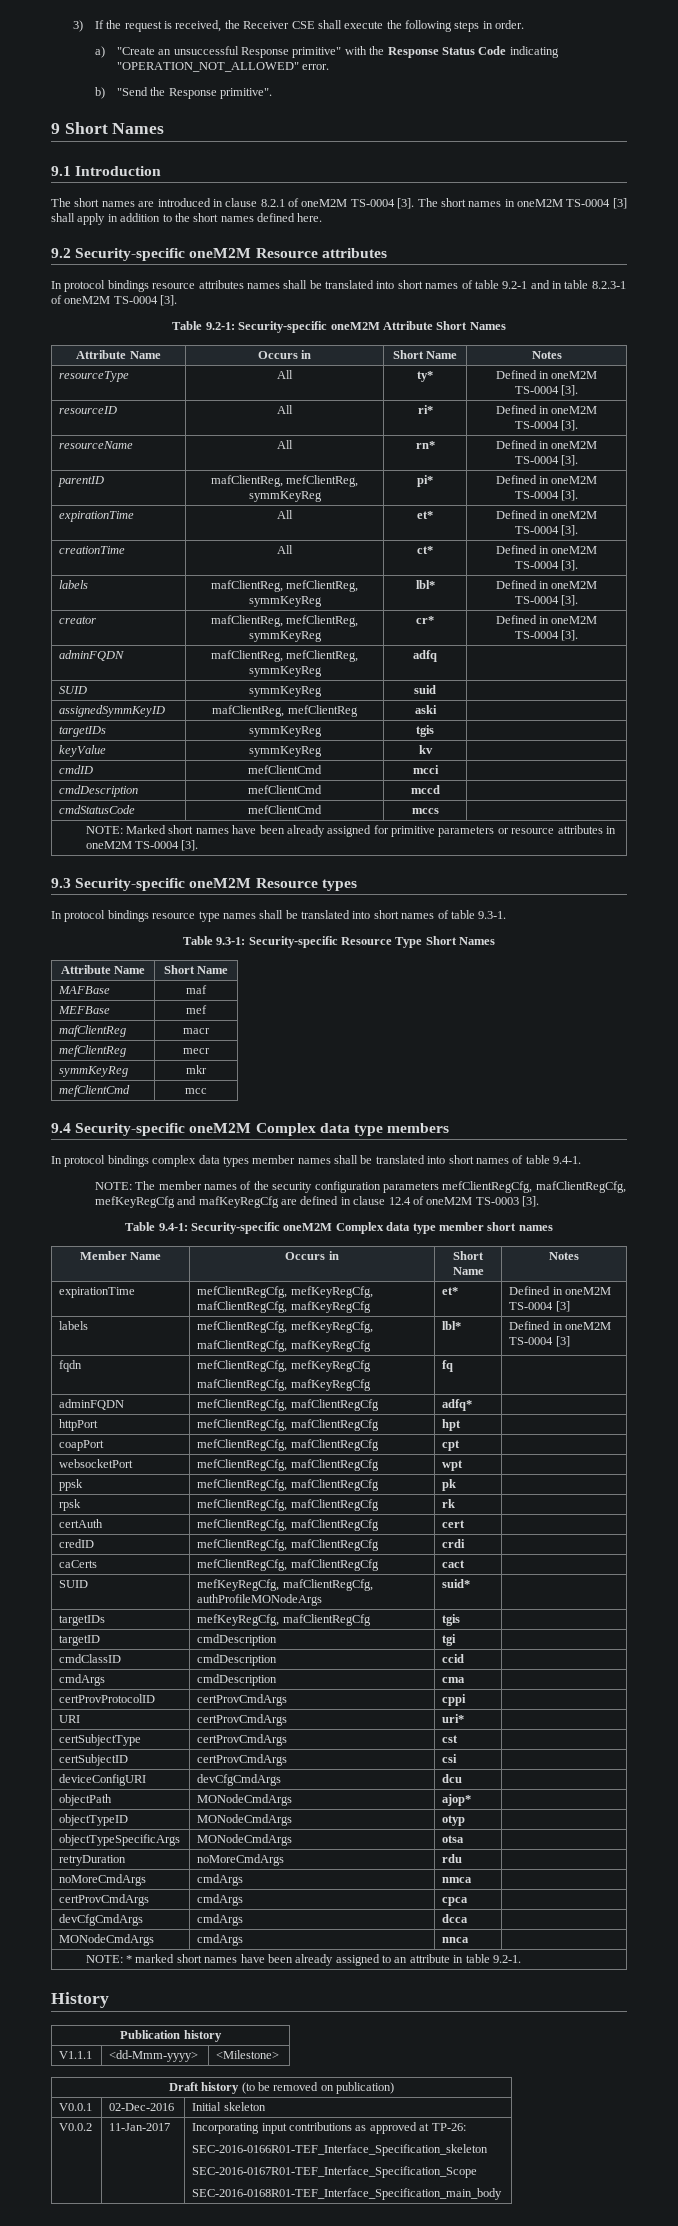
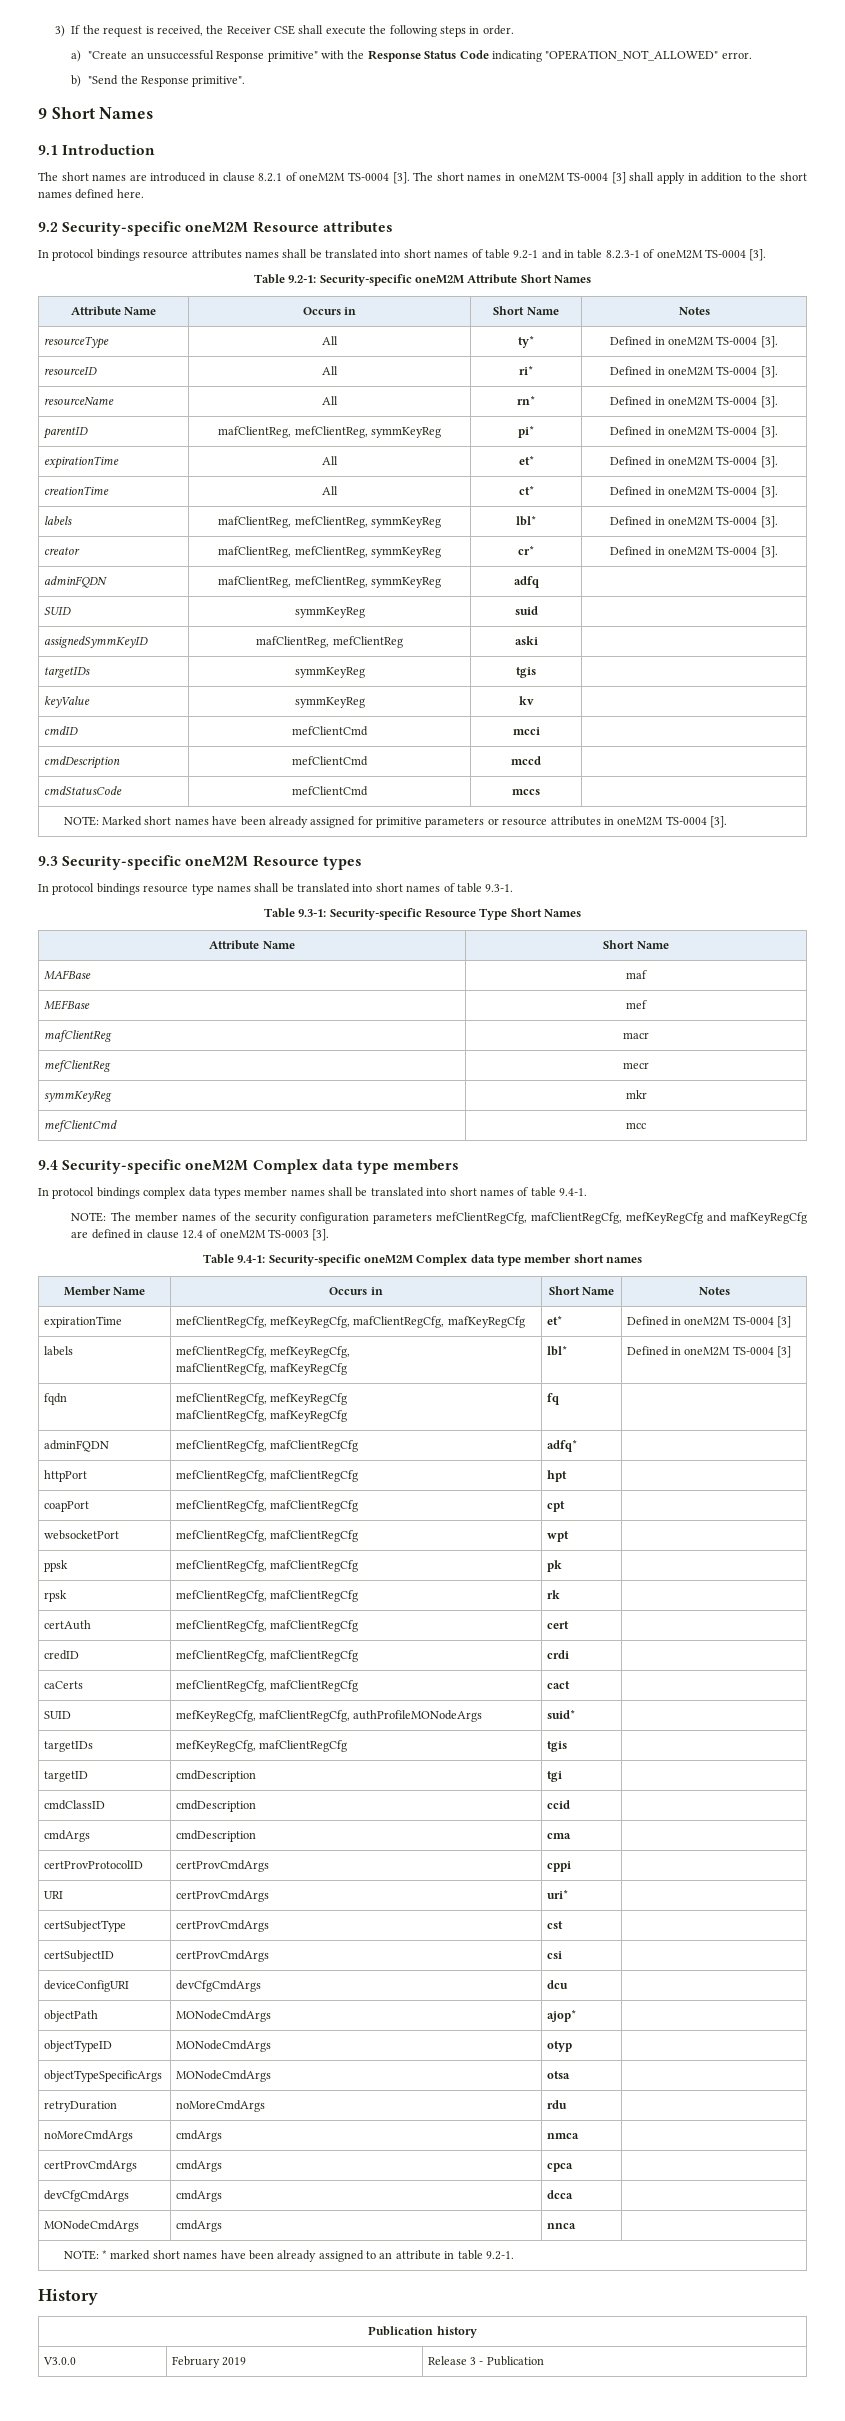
- V1.1.1 | <dd-Mmm-yyyy> | <Milestone>
- Draft history (to be removed on publication)
- V0.0.1 | 02-Dec-2016 | Initial skeleton
- V0.0.2 | 11-Jan-2017 | Incorporating input contributions as approved at TP-26:
- SEC-2016-0166R01-TEF_Interface_Specification_skeleton
- SEC-2016-0167R01-TEF_Interface_Specification_Scope
- SEC-2016-0168R01-TEF_Interface_Specification_main_body
+ V3.0.0 | February 2019 | Release 3 - Publication

